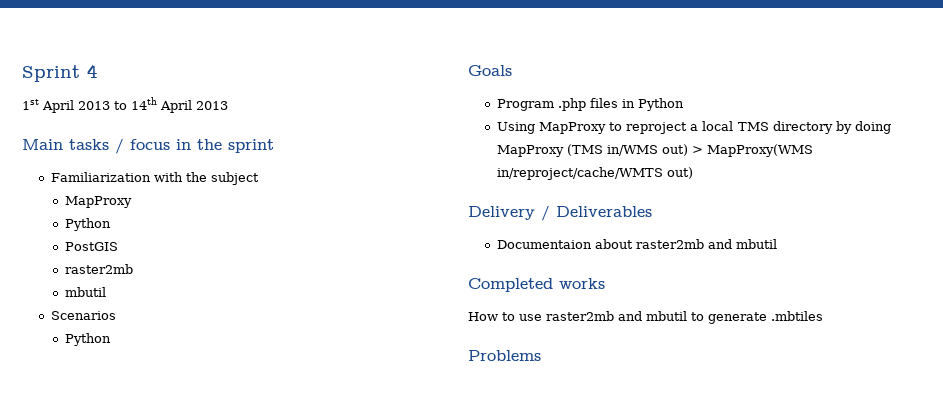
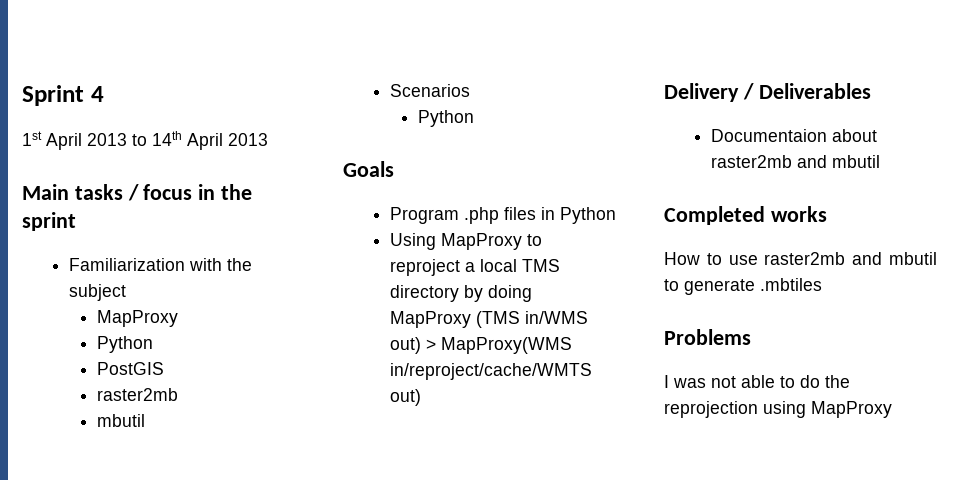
+ I was not able to do the reprojection using MapProxy

